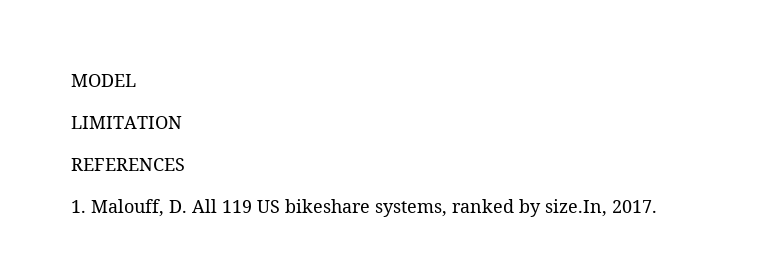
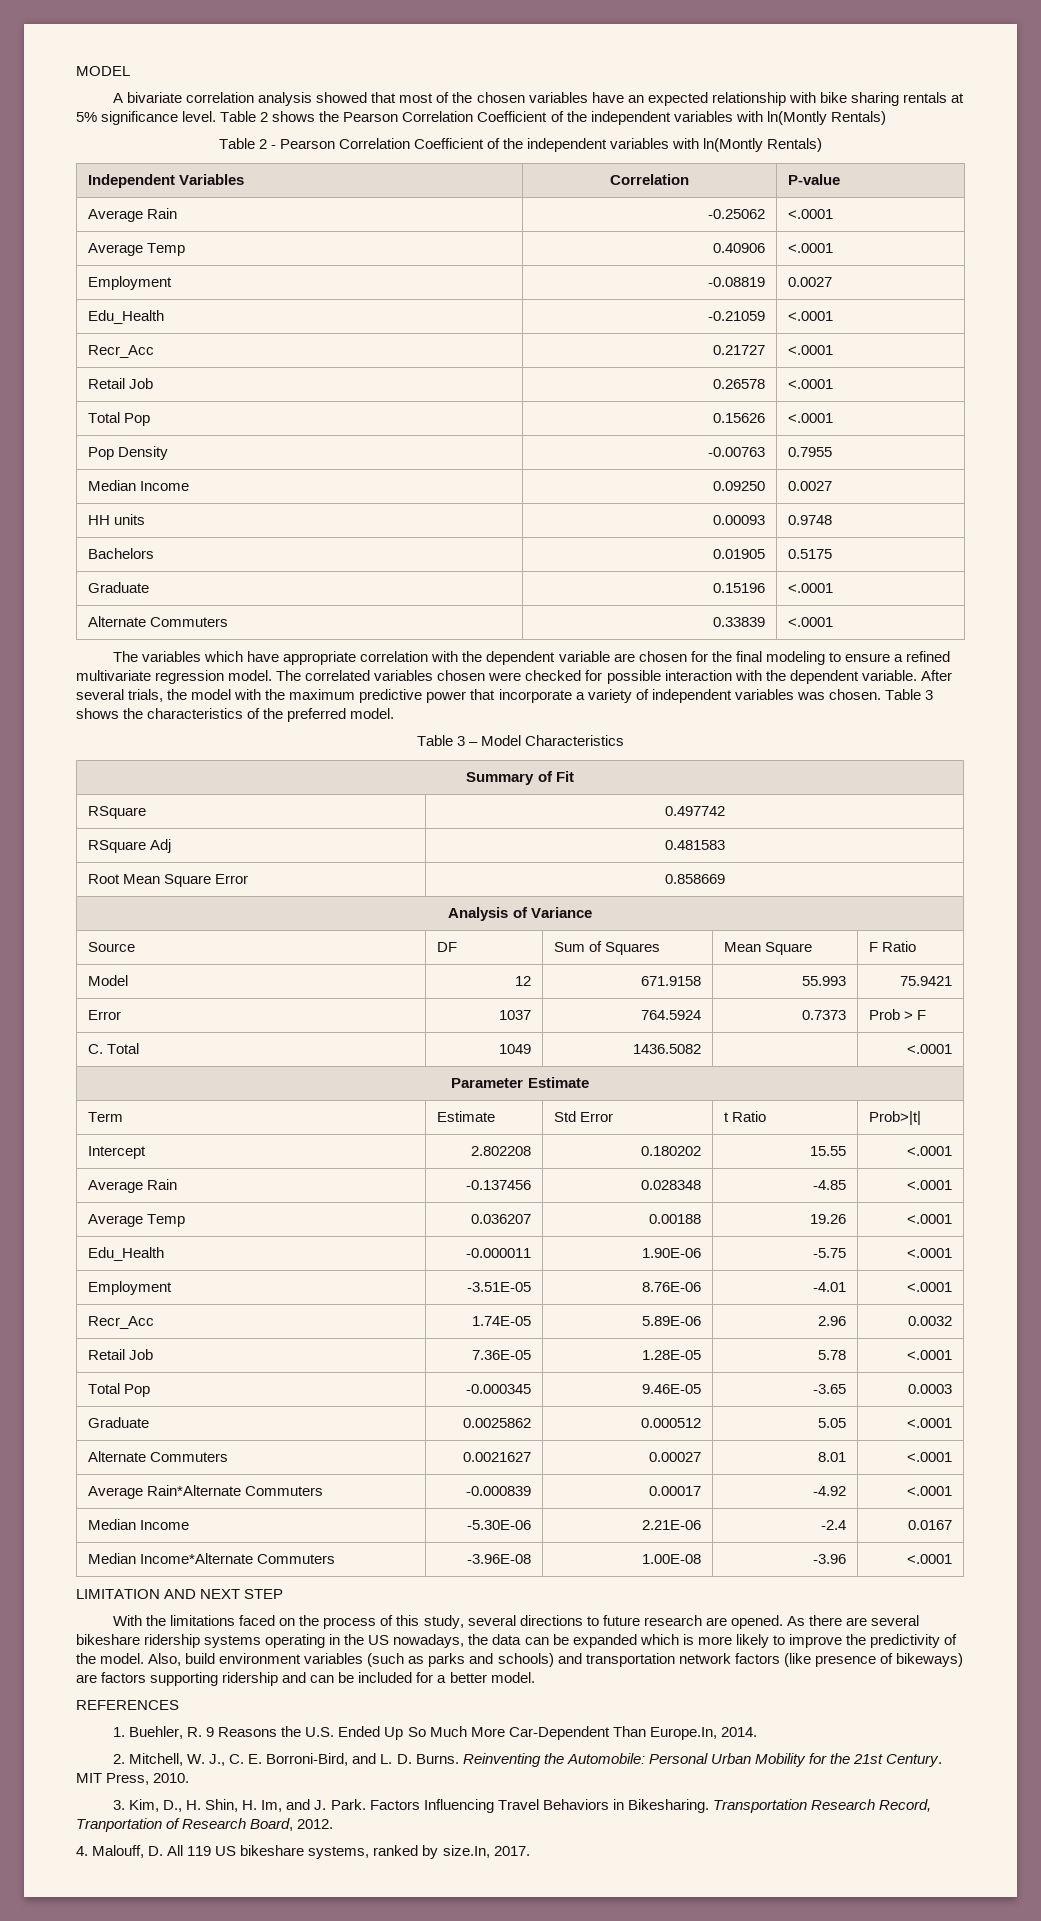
- LIMITATION
+ A bivariate correlation analysis showed that most of the chosen variables have an expected relationship with bike sharing rentals at 5% significance level. Table 2 shows the Pearson Correlation Coefficient of the independent variables with ln(Montly Rentals)
+ Table 2 - Pearson Correlation Coefficient of the independent variables with ln(Montly Rentals)
+ Independent Variables | Correlation | P-value
+ Average Rain | -0.25062 | <.0001
+ Average Temp | 0.40906 | <.0001
+ Employment | -0.08819 | 0.0027
+ Edu_Health | -0.21059 | <.0001
+ Recr_Acc | 0.21727 | <.0001
+ Retail Job | 0.26578 | <.0001
+ Total Pop | 0.15626 | <.0001
+ Pop Density | -0.00763 | 0.7955
+ Median Income | 0.09250 | 0.0027
+ HH units | 0.00093 | 0.9748
+ Bachelors | 0.01905 | 0.5175
+ Graduate | 0.15196 | <.0001
+ Alternate Commuters | 0.33839 | <.0001
+ The variables which have appropriate correlation with the dependent variable are chosen for the final modeling to ensure a refined multivariate regression model. The correlated variables chosen were checked for possible interaction with the dependent variable. After several trials, the model with the maximum predictive power that incorporate a variety of independent variables was chosen. Table 3 shows the characteristics of the preferred model.
+ Table 3 – Model Characteristics
+ Summary of Fit
+ RSquare | 0.497742
+ RSquare Adj | 0.481583
+ Root Mean Square Error | 0.858669
+ Analysis of Variance
+ Source | DF | Sum of Squares | Mean Square | F Ratio
+ Model | 12 | 671.9158 | 55.993 | 75.9421
+ Error | 1037 | 764.5924 | 0.7373 | Prob > F
+ C. Total | 1049 | 1436.5082 | | <.0001
+ Parameter Estimate
+ Term | Estimate | Std Error | t Ratio | Prob>|t|
+ Intercept | 2.802208 | 0.180202 | 15.55 | <.0001
+ Average Rain | -0.137456 | 0.028348 | -4.85 | <.0001
+ Average Temp | 0.036207 | 0.00188 | 19.26 | <.0001
+ Edu_Health | -0.000011 | 1.90E-06 | -5.75 | <.0001
+ Employment | -3.51E-05 | 8.76E-06 | -4.01 | <.0001
+ Recr_Acc | 1.74E-05 | 5.89E-06 | 2.96 | 0.0032
+ Retail Job | 7.36E-05 | 1.28E-05 | 5.78 | <.0001
+ Total Pop | -0.000345 | 9.46E-05 | -3.65 | 0.0003
+ Graduate | 0.0025862 | 0.000512 | 5.05 | <.0001
+ Alternate Commuters | 0.0021627 | 0.00027 | 8.01 | <.0001
+ Average Rain*Alternate Commuters | -0.000839 | 0.00017 | -4.92 | <.0001
+ Median Income | -5.30E-06 | 2.21E-06 | -2.4 | 0.0167
+ Median Income*Alternate Commuters | -3.96E-08 | 1.00E-08 | -3.96 | <.0001
+ LIMITATION AND NEXT STEP
+ With the limitations faced on the process of this study, several directions to future research are opened. As there are several bikeshare ridership systems operating in the US nowadays, the data can be expanded which is more likely to improve the predictivity of the model. Also, build environment variables (such as parks and schools) and transportation network factors (like presence of bikeways) are factors supporting ridership and can be included for a better model.
  REFERENCES
- 1. Malouff, D. All 119 US bikeshare systems, ranked by size.In, 2017.
+ 1. Buehler, R. 9 Reasons the U.S. Ended Up So Much More Car-Dependent Than Europe.In, 2014.
+ 2. Mitchell, W. J., C. E. Borroni-Bird, and L. D. Burns. Reinventing the Automobile: Personal Urban Mobility for the 21st Century. MIT Press, 2010.
+ 3. Kim, D., H. Shin, H. Im, and J. Park. Factors Influencing Travel Behaviors in Bikesharing. Transportation Research Record, Tranportation of Research Board, 2012.
+ 4. Malouff, D. All 119 US bikeshare systems, ranked by size.In, 2017.

